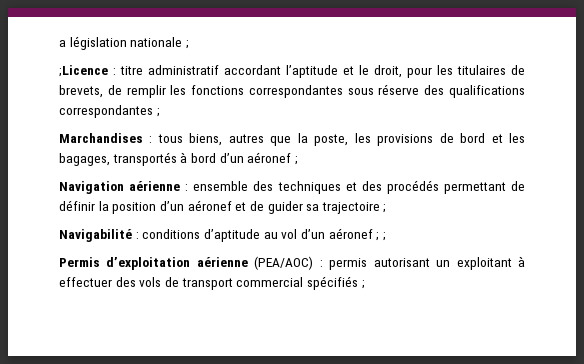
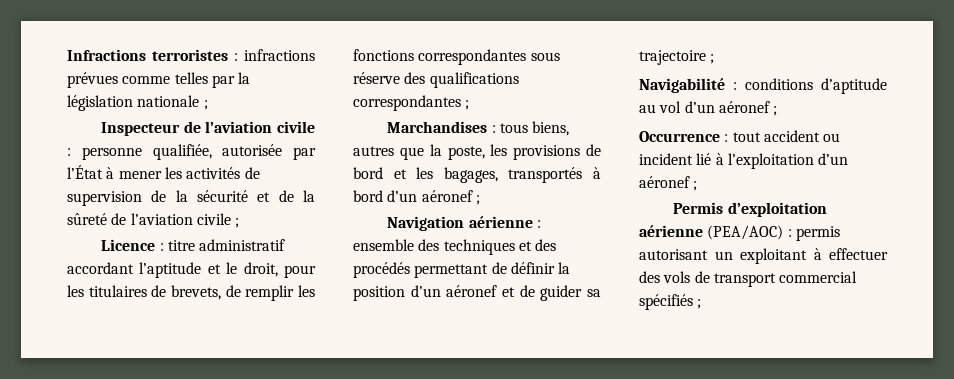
- a législation nationale ;
- ;Licence : titre administratif accordant l’aptitude et le droit, pour les titulaires de brevets, de remplir les fonctions correspondantes sous réserve des qualifications correspondantes ;
+ Infractions terroristes : infractions prévues comme telles par la législation nationale ;
+ Inspecteur de l’aviation civile : personne qualifiée, autorisée par l’État à mener les activités de supervision de la sécurité et de la sûreté de l’aviation civile ;
+ Licence : titre administratif accordant l’aptitude et le droit, pour les titulaires de brevets, de remplir les fonctions correspondantes sous réserve des qualifications correspondantes ;
- Navigabilité : conditions d’aptitude au vol d’un aéronef ; ;
+ Navigabilité : conditions d’aptitude au vol d’un aéronef ;
+ Occurrence : tout accident ou incident lié à l’exploitation d’un aéronef ;

